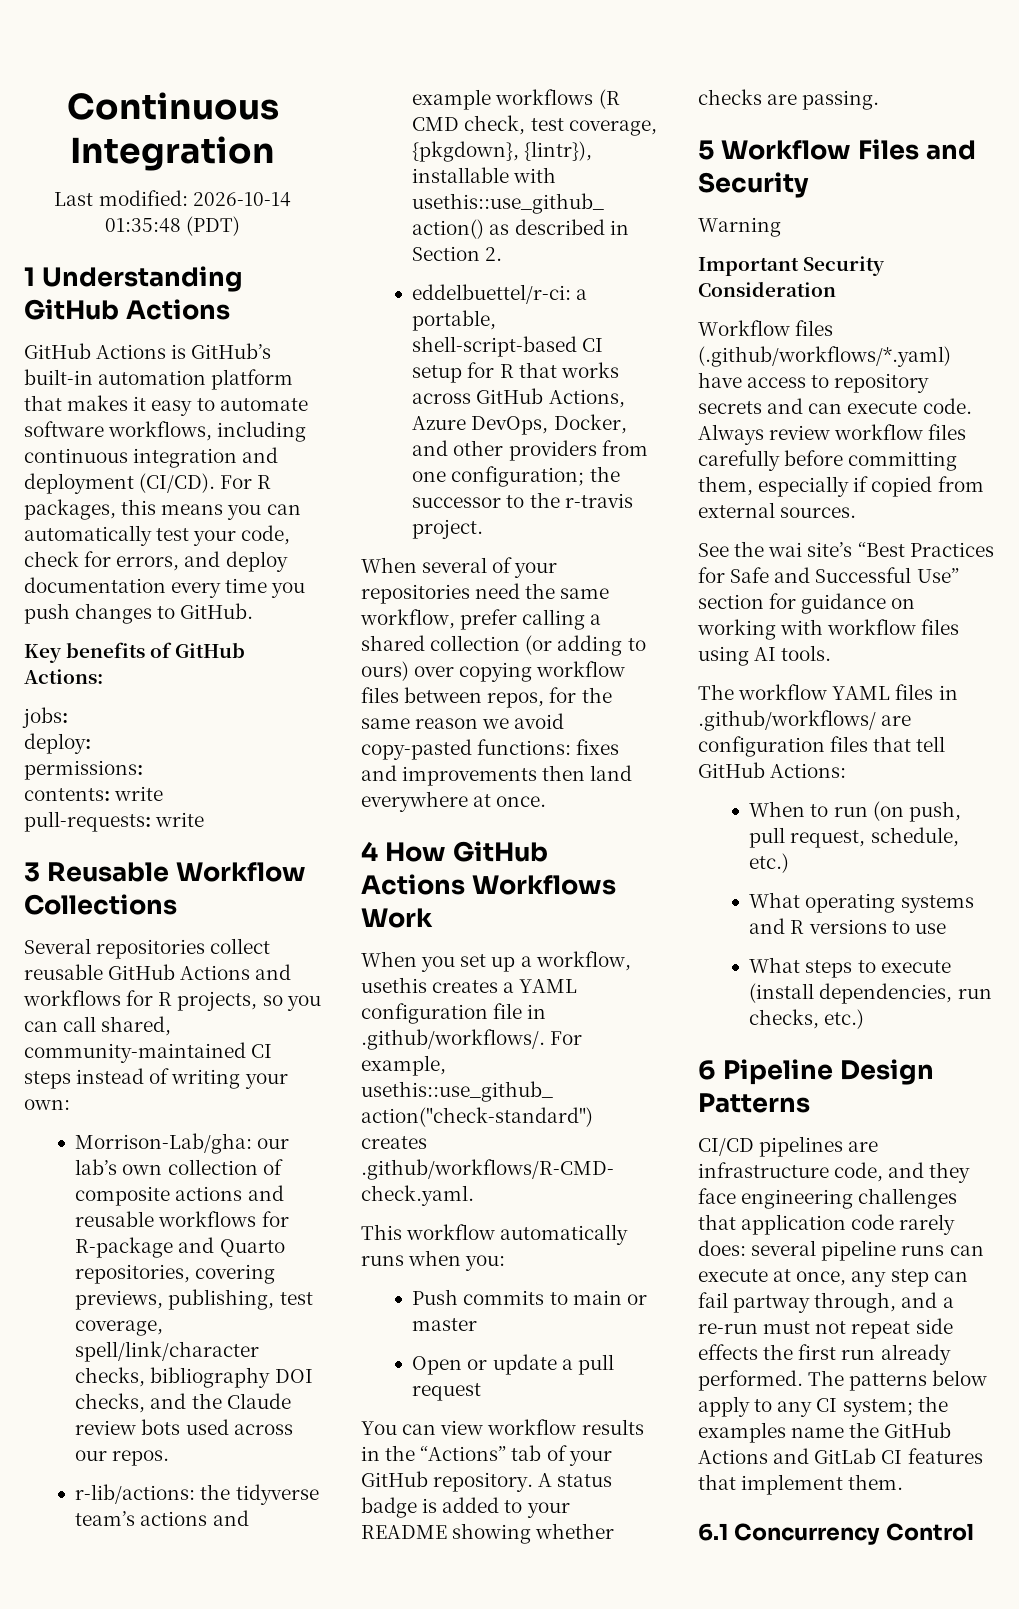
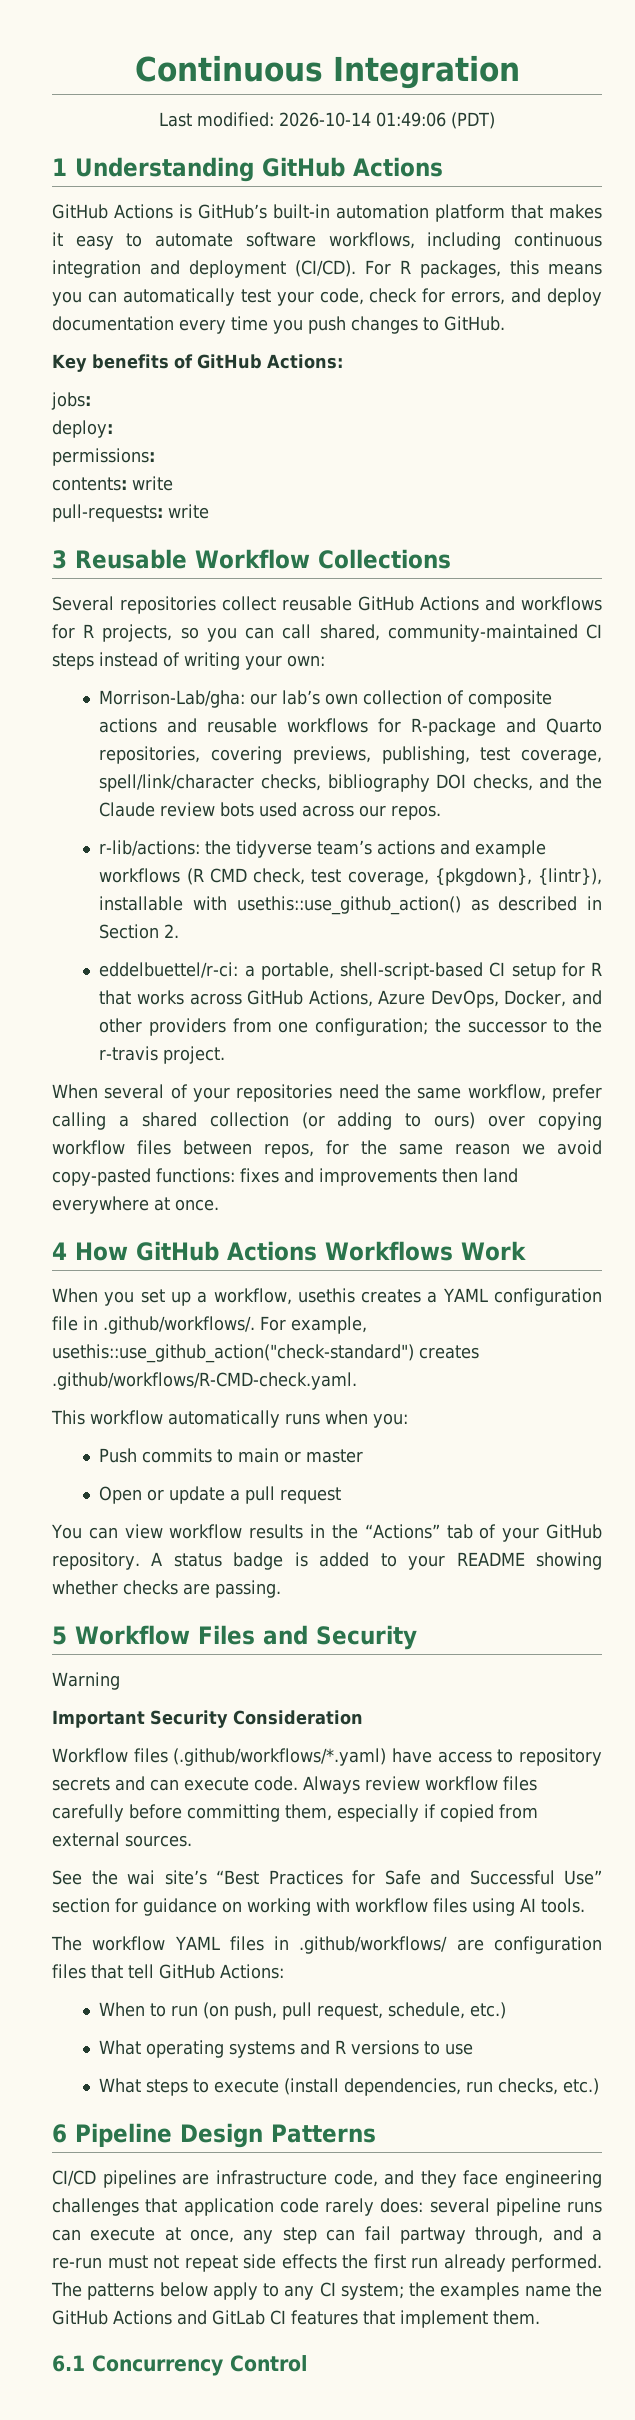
- Last modified: 2026-10-14 01:35:48 (PDT)
+ Last modified: 2026-10-14 01:49:06 (PDT)

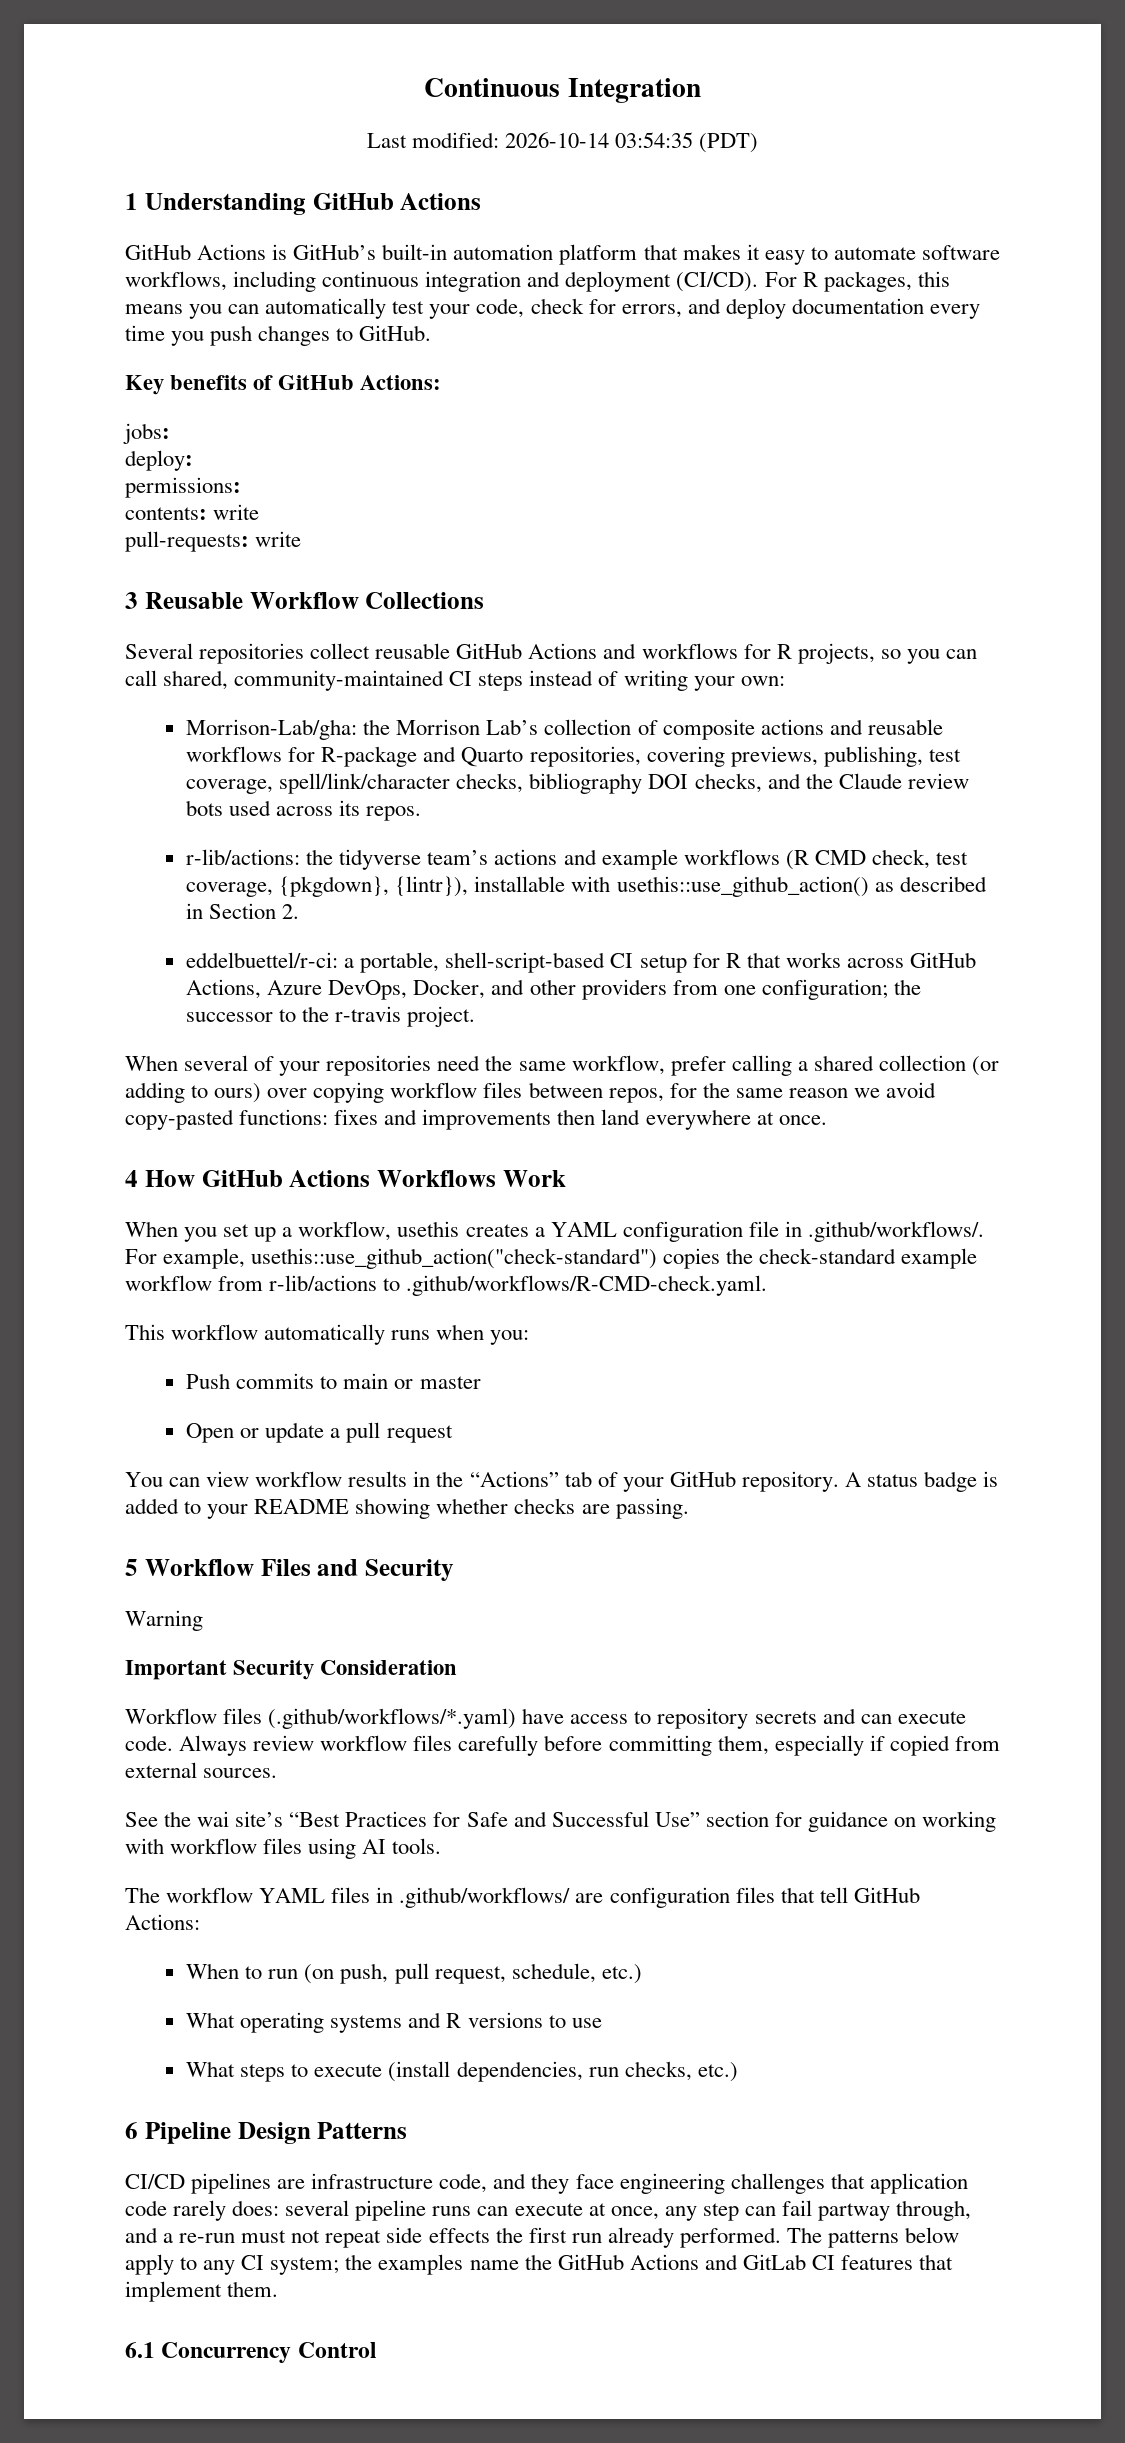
- Last modified: 2026-10-14 01:49:06 (PDT)
+ Last modified: 2026-10-14 03:54:35 (PDT)
- Morrison-Lab/gha: our lab’s own collection of composite actions and reusable workflows for R-package and Quarto repositories, covering previews, publishing, test coverage, spell/link/character checks, bibliography DOI checks, and the Claude review bots used across our repos.
+ Morrison-Lab/gha: the Morrison Lab’s collection of composite actions and reusable workflows for R-package and Quarto repositories, covering previews, publishing, test coverage, spell/link/character checks, bibliography DOI checks, and the Claude review bots used across its repos.
- When you set up a workflow, usethis creates a YAML configuration file in .github/workflows/. For example, usethis::use_github_action("check-standard") creates .github/workflows/R-CMD-check.yaml.
+ When you set up a workflow, usethis creates a YAML configuration file in .github/workflows/. For example, usethis::use_github_action("check-standard") copies the check-standard example workflow from r-lib/actions to .github/workflows/R-CMD-check.yaml.

